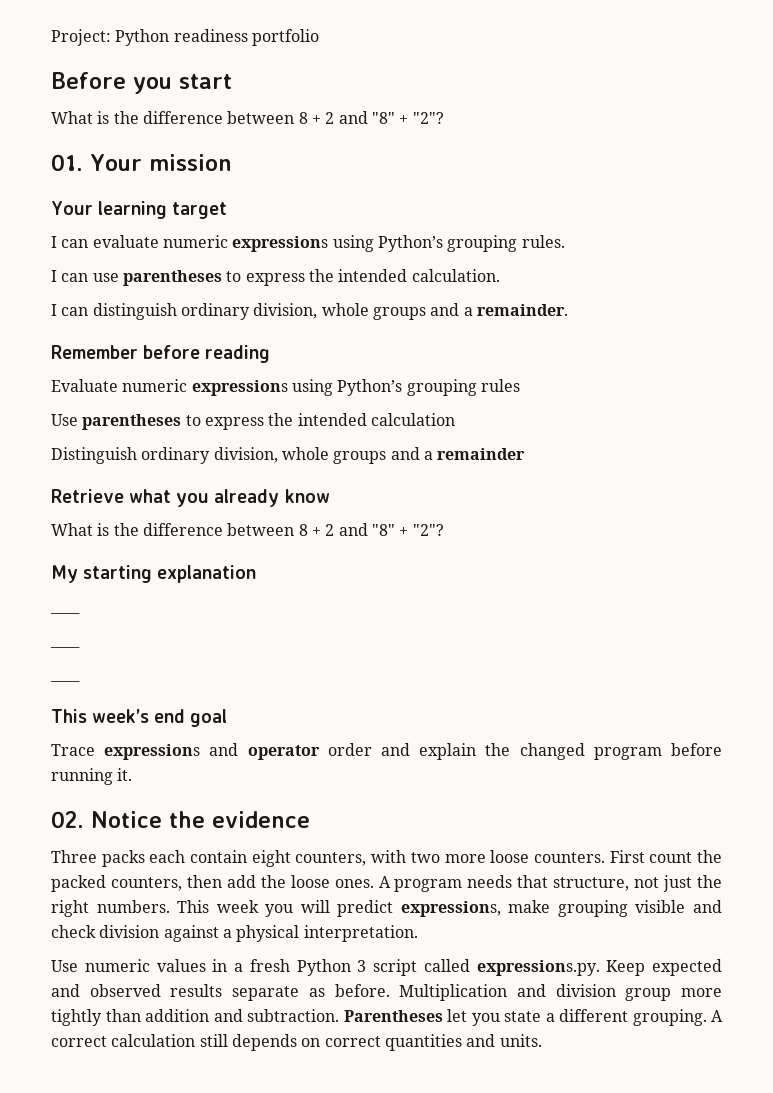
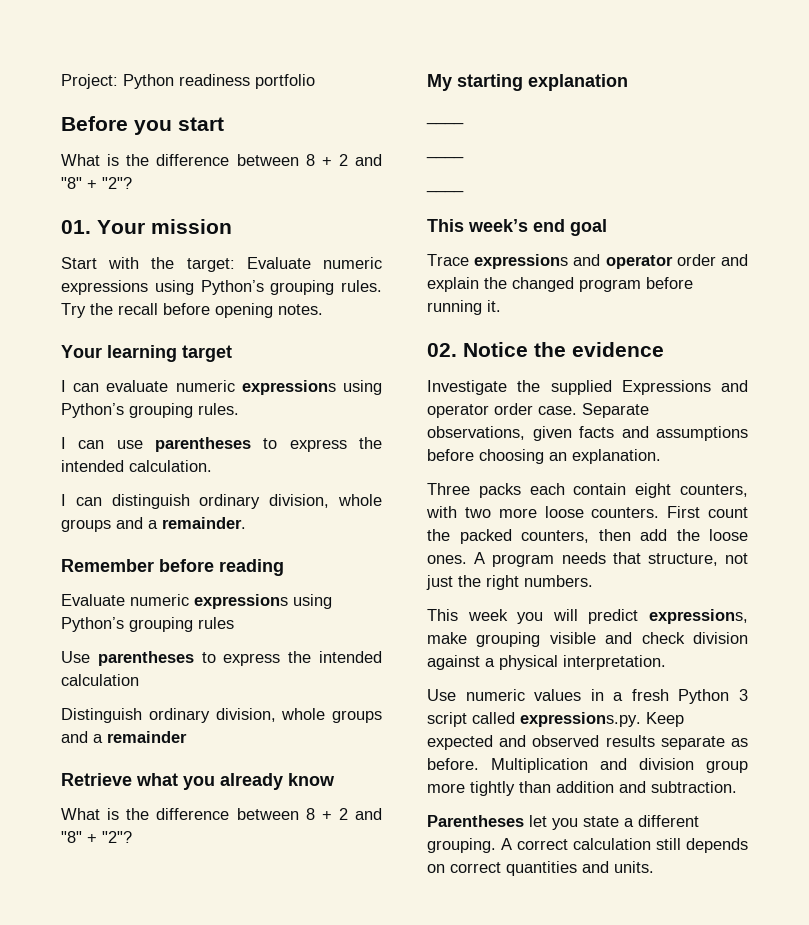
+ Start with the target: Evaluate numeric expressions using Python’s grouping rules. Try the recall before opening notes.
+ Investigate the supplied Expressions and operator order case. Separate observations, given facts and assumptions before choosing an explanation.
- A program needs that structure, not just the right numbers. This week you will predict expressions, make grouping visible and check division against a physical interpretation.
+ A program needs that structure, not just the right numbers.
+ This week you will predict expressions, make grouping visible and check division against a physical interpretation.
- Multiplication and division group more tightly than addition and subtraction. Parentheses let you state a different grouping.
+ Multiplication and division group more tightly than addition and subtraction.
+ Parentheses let you state a different grouping.

